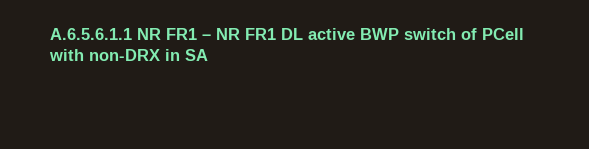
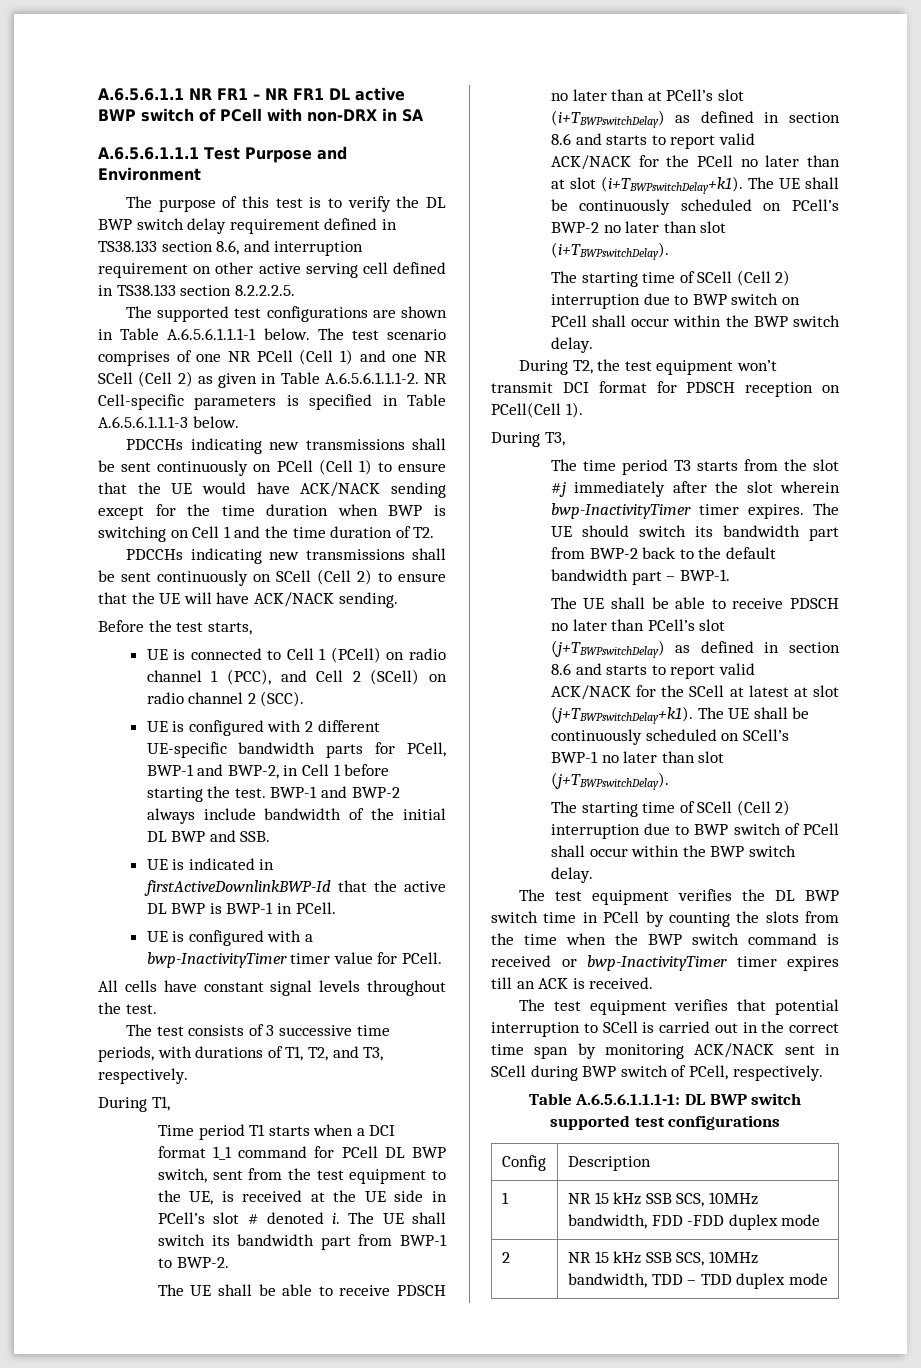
+ A.6.5.6.1.1.1 Test Purpose and Environment
+ The purpose of this test is to verify the DL BWP switch delay requirement defined in TS38.133 section 8.6, and interruption requirement on other active serving cell defined in TS38.133 section 8.2.2.2.5.
+ The supported test configurations are shown in Table A.6.5.6.1.1.1-1 below. The test scenario comprises of one NR PCell (Cell 1) and one NR SCell (Cell 2) as given in Table A.6.5.6.1.1.1-2. NR Cell-specific parameters is specified in Table A.6.5.6.1.1.1-3 below.
+ PDCCHs indicating new transmissions shall be sent continuously on PCell (Cell 1) to ensure that the UE would have ACK/NACK sending except for the time duration when BWP is switching on Cell 1 and the time duration of T2.
+ PDCCHs indicating new transmissions shall be sent continuously on SCell (Cell 2) to ensure that the UE will have ACK/NACK sending.
+ Before the test starts,
+ UE is connected to Cell 1 (PCell) on radio channel 1 (PCC), and Cell 2 (SCell) on radio channel 2 (SCC).
+ UE is configured with 2 different UE-specific bandwidth parts for PCell, BWP-1 and BWP-2, in Cell 1 before starting the test. BWP-1 and BWP-2 always include bandwidth of the initial DL BWP and SSB.
+ UE is indicated in firstActiveDownlinkBWP-Id that the active DL BWP is BWP-1 in PCell.
+ UE is configured with a bwp-InactivityTimer timer value for PCell.
+ All cells have constant signal levels throughout the test.
+ The test consists of 3 successive time periods, with durations of T1, T2, and T3, respectively.
+ During T1,
+ Time period T1 starts when a DCI format 1_1 command for PCell DL BWP switch, sent from the test equipment to the UE, is received at the UE side in PCell’s slot # denoted i. The UE shall switch its bandwidth part from BWP-1 to BWP-2.
+ The UE shall be able to receive PDSCH no later than at PCell’s slot (i+TBWPswitchDelay) as defined in section 8.6 and starts to report valid ACK/NACK for the PCell no later than at slot (i+TBWPswitchDelay+k1). The UE shall be continuously scheduled on PCell’s BWP-2 no later than slot (i+TBWPswitchDelay).
+ The starting time of SCell (Cell 2) interruption due to BWP switch on PCell shall occur within the BWP switch delay.
+ During T2, the test equipment won’t transmit DCI format for PDSCH reception on PCell(Cell 1).
+ During T3,
+ The time period T3 starts from the slot #j immediately after the slot wherein bwp-InactivityTimer timer expires. The UE should switch its bandwidth part from BWP-2 back to the default bandwidth part – BWP-1.
+ The UE shall be able to receive PDSCH no later than PCell’s slot (j+TBWPswitchDelay) as defined in section 8.6 and starts to report valid ACK/NACK for the SCell at latest at slot (j+TBWPswitchDelay+k1). The UE shall be continuously scheduled on SCell’s BWP-1 no later than slot (j+TBWPswitchDelay).
+ The starting time of SCell (Cell 2) interruption due to BWP switch of PCell shall occur within the BWP switch delay.
+ The test equipment verifies the DL BWP switch time in PCell by counting the slots from the time when the BWP switch command is received or bwp-InactivityTimer timer expires till an ACK is received.
+ The test equipment verifies that potential interruption to SCell is carried out in the correct time span by monitoring ACK/NACK sent in SCell during BWP switch of PCell, respectively.
+ Table A.6.5.6.1.1.1-1: DL BWP switch supported test configurations
+ Config | Description
+ 1 | NR 15 kHz SSB SCS, 10MHz bandwidth, FDD -FDD duplex mode
+ 2 | NR 15 kHz SSB SCS, 10MHz bandwidth, TDD – TDD duplex mode

